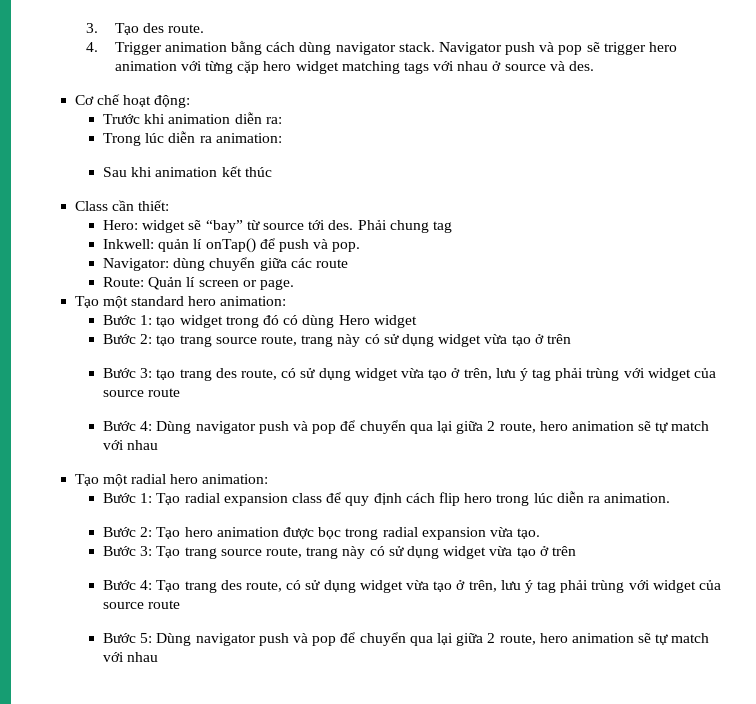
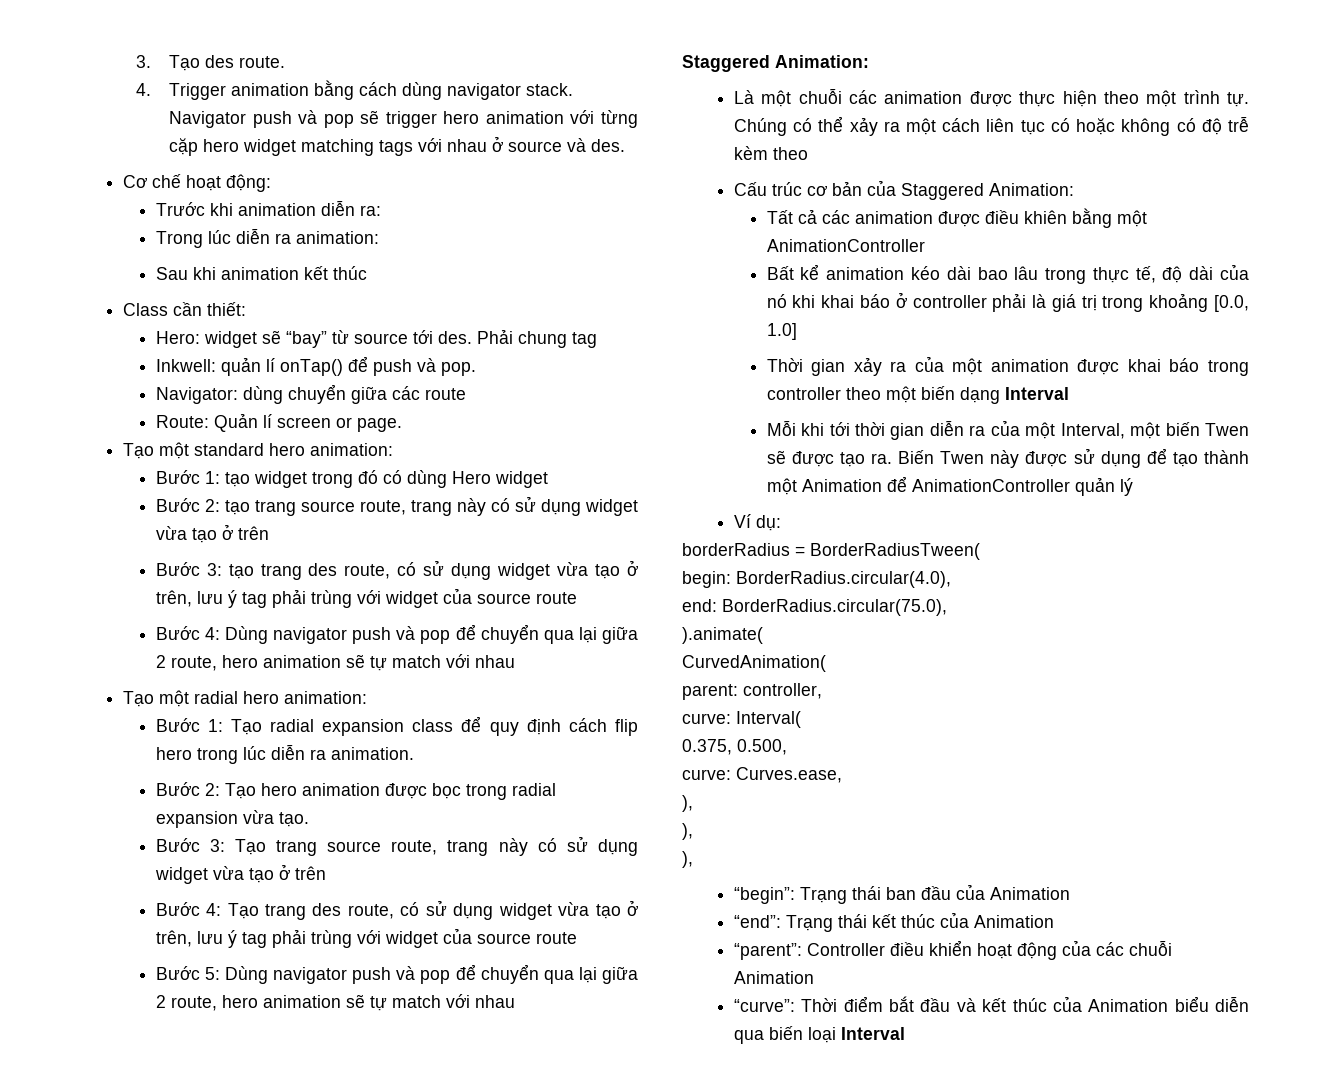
  Bước 5: Dùng navigator push và pop để chuyển qua lại giữa 2 route, hero animation sẽ tự match với nhau
+ Staggered Animation:
+ Là một chuỗi các animation được thực hiện theo một trình tự. Chúng có thể xảy ra một cách liên tục có hoặc không có độ trễ kèm theo
+ Cấu trúc cơ bản của Staggered Animation:
+ Tất cả các animation được điều khiên bằng một AnimationController
+ Bất kể animation kéo dài bao lâu trong thực tế, độ dài của nó khi khai báo ở controller phải là giá trị trong khoảng [0.0, 1.0]
+ Thời gian xảy ra của một animation được khai báo trong controller theo một biến dạng Interval
+ Mỗi khi tới thời gian diễn ra của một Interval, một biến Twen sẽ được tạo ra. Biến Twen này được sử dụng để tạo thành một Animation để AnimationController quản lý
+ Ví dụ:
+ borderRadius = BorderRadiusTween(
+ begin: BorderRadius.circular(4.0),
+ end: BorderRadius.circular(75.0),
+ ).animate(
+ CurvedAnimation(
+ parent: controller,
+ curve: Interval(
+ 0.375, 0.500,
+ curve: Curves.ease,
+ ),
+ ),
+ ),
+ “begin”: Trạng thái ban đầu của Animation
+ “end”: Trạng thái kết thúc của Animation
+ “parent”: Controller điều khiển hoạt động của các chuỗi Animation
+ “curve”: Thời điểm bắt đầu và kết thúc của Animation biểu diễn qua biến loại Interval

